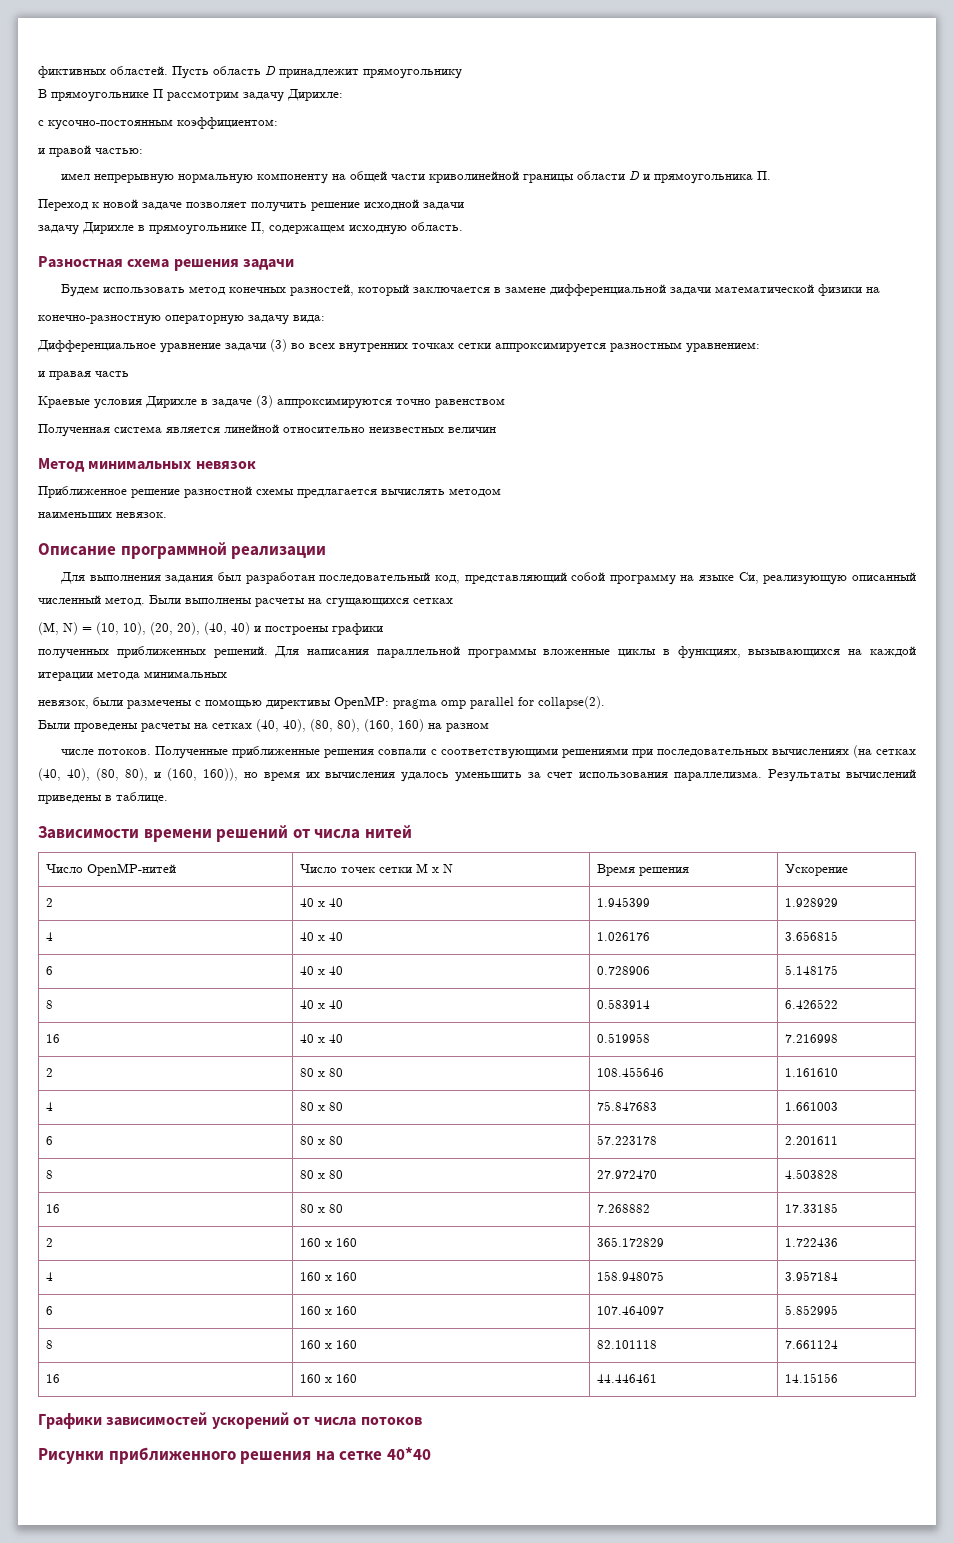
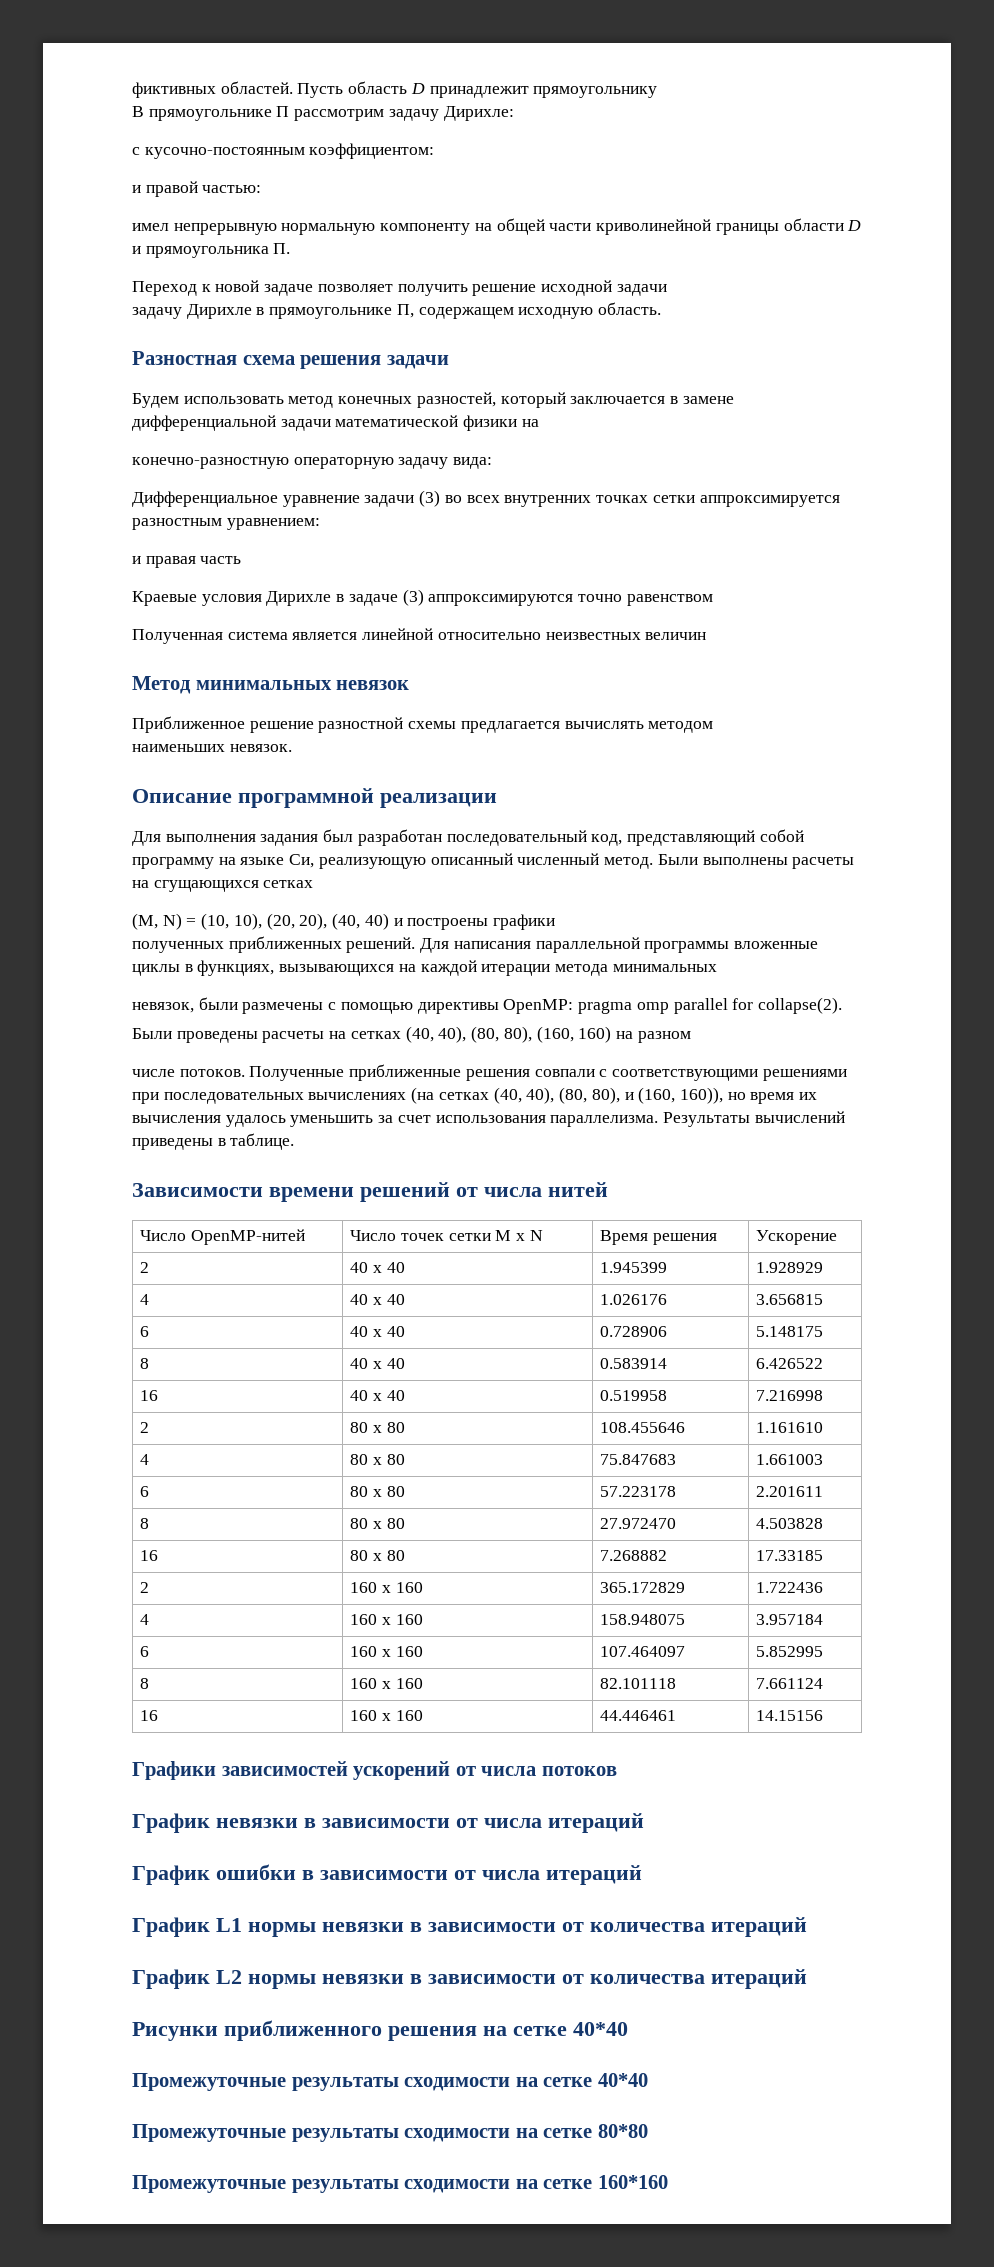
+ График невязки в зависимости от числа итераций
+ График ошибки в зависимости от числа итераций
+ График L1 нормы невязки в зависимости от количества итераций
+ График L2 нормы невязки в зависимости от количества итераций
+ Промежуточные результаты сходимости на сетке 40*40
+ Промежуточные результаты сходимости на сетке 80*80
+ Промежуточные результаты сходимости на сетке 160*160

